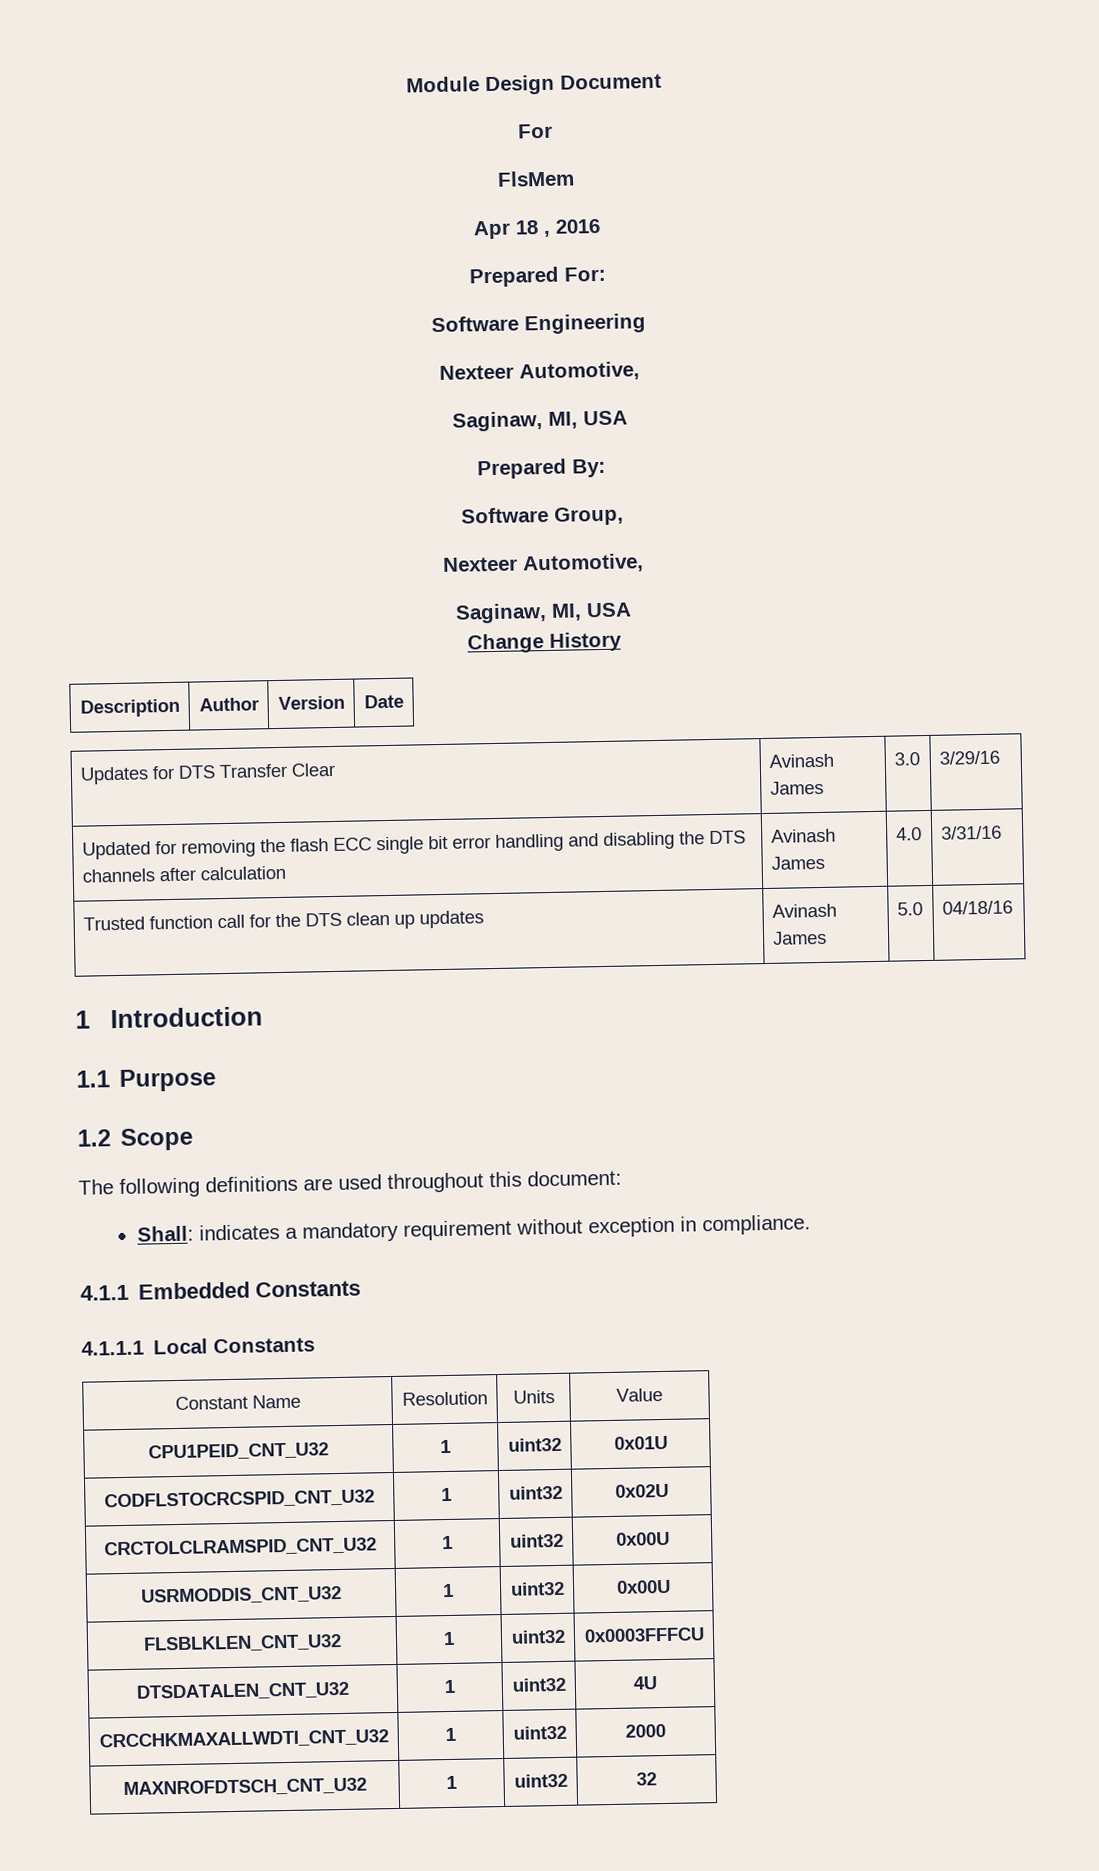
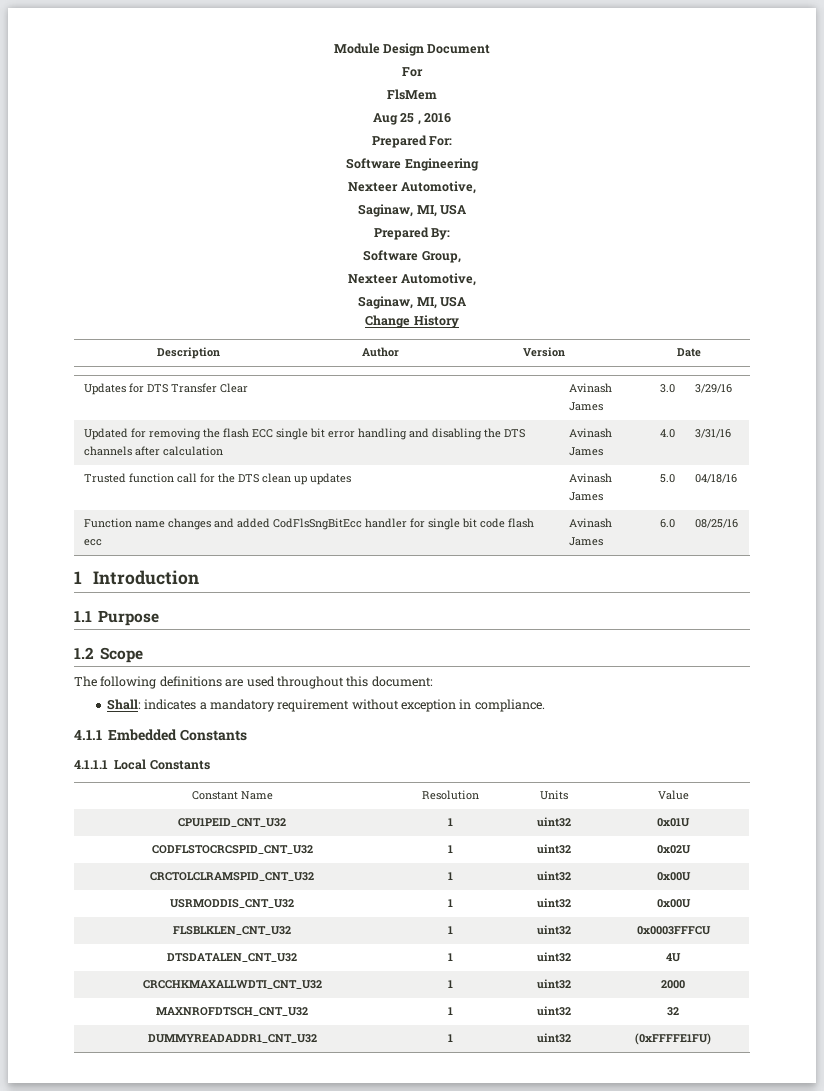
- Apr 18 , 2016
+ Aug 25 , 2016
+ Function name changes and added CodFlsSngBitEcc handler for single bit code flash ecc | Avinash James | 6.0 | 08/25/16
+ DUMMYREADADDR1_CNT_U32 | 1 | uint32 | (0xFFFFE1FU)

